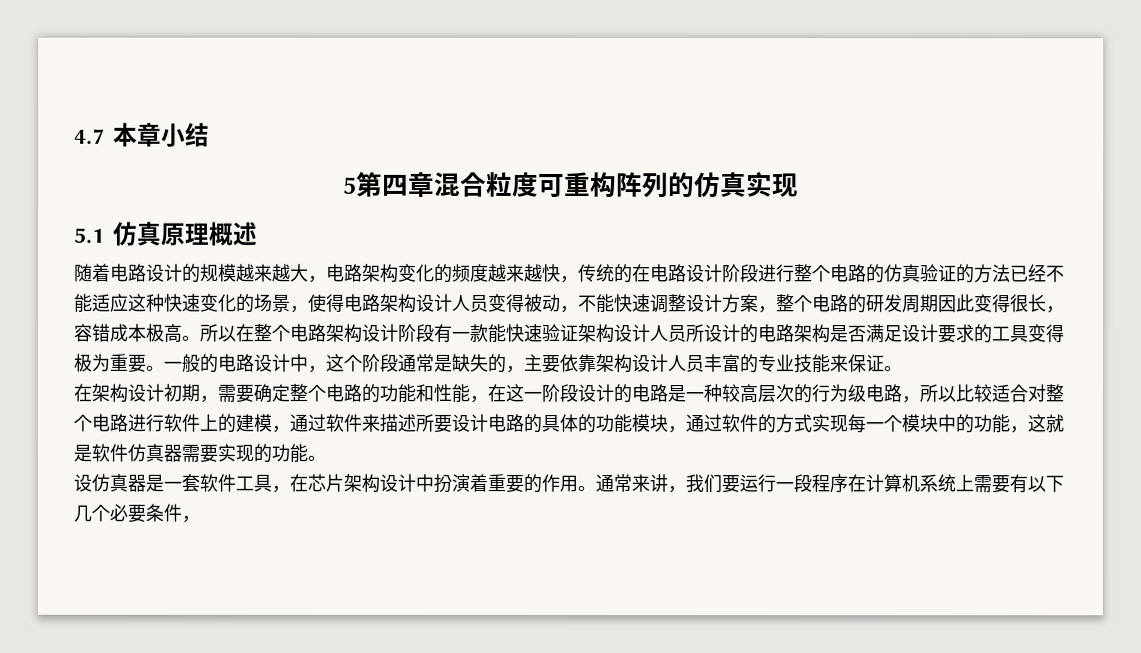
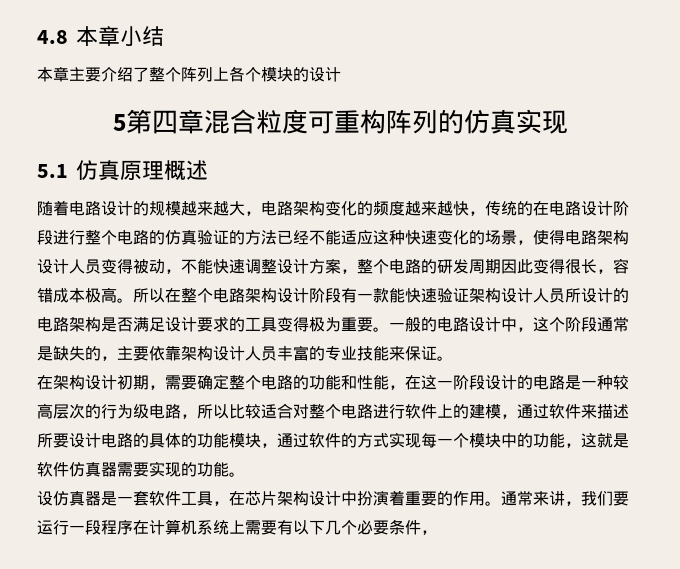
- 4.7本章小结
+ 4.8本章小结
+ 本章主要介绍了整个阵列上各个模块的设计

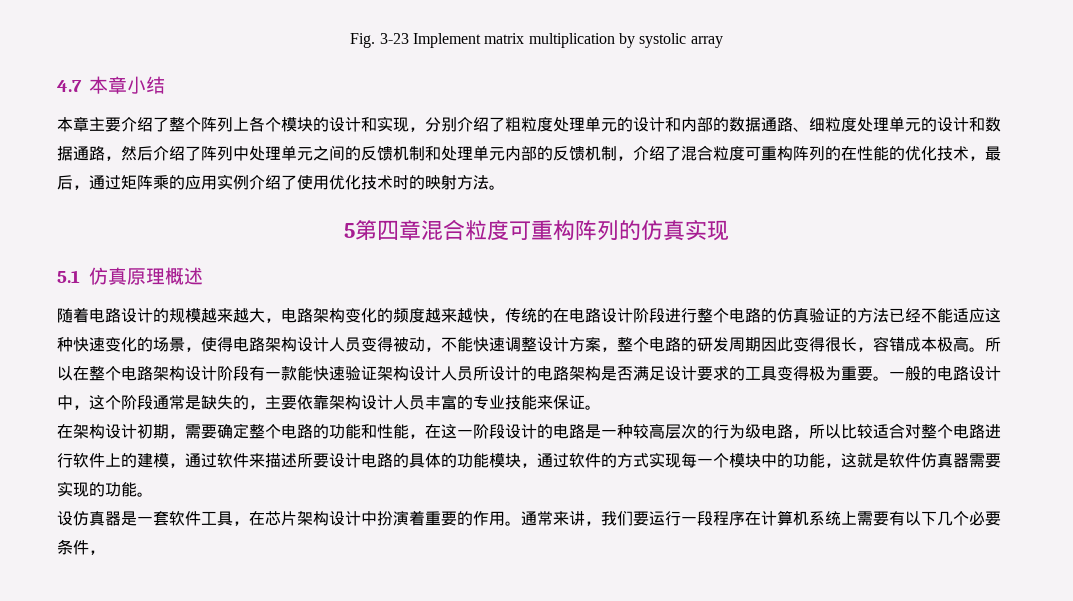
- 4.8本章小结
+ Fig. 3-23 Implement matrix multiplication by systolic array
+ 4.7本章小结
- 本章主要介绍了整个阵列上各个模块的设计
+ 本章主要介绍了整个阵列上各个模块的设计和实现，分别介绍了粗粒度处理单元的设计和内部的数据通路、细粒度处理单元的设计和数据通路，然后介绍了阵列中处理单元之间的反馈机制和处理单元内部的反馈机制，介绍了混合粒度可重构阵列的在性能的优化技术，最后，通过矩阵乘的应用实例介绍了使用优化技术时的映射方法。

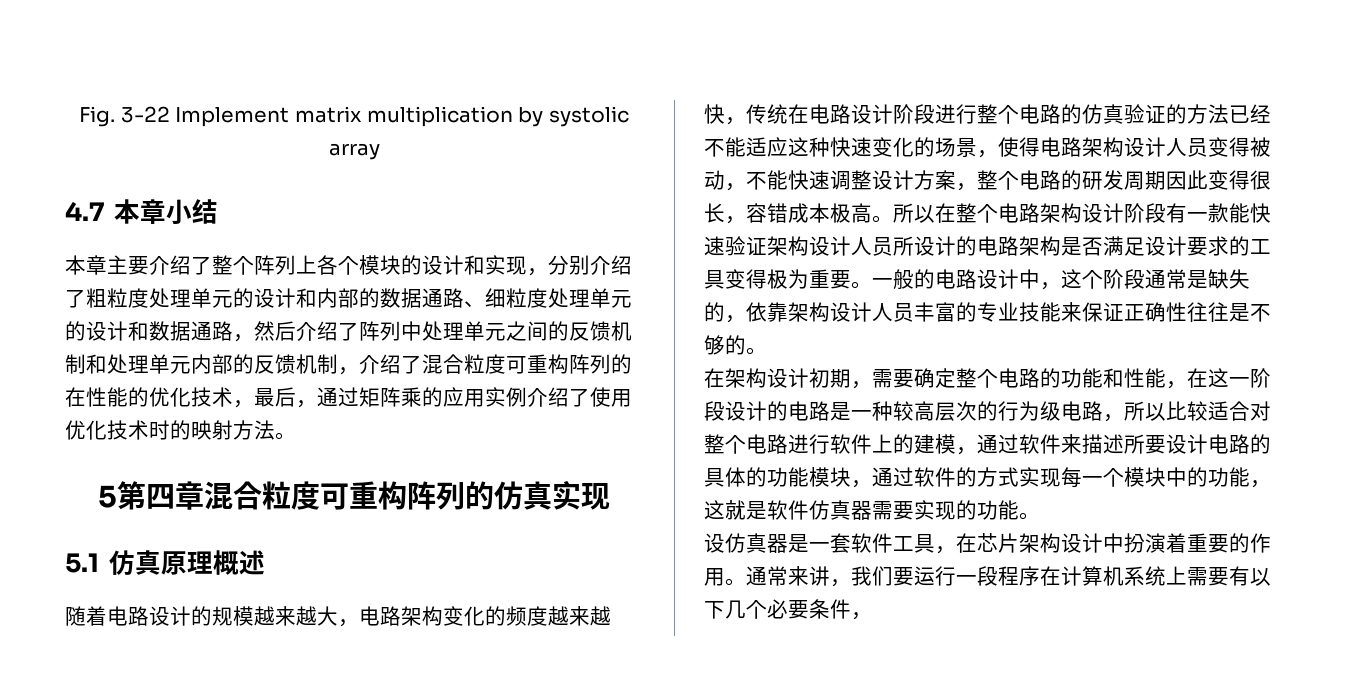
- Fig. 3-23 Implement matrix multiplication by systolic array
+ Fig. 3-22 Implement matrix multiplication by systolic array
- 随着电路设计的规模越来越大，电路架构变化的频度越来越快，传统的在电路设计阶段进行整个电路的仿真验证的方法已经不能适应这种快速变化的场景，使得电路架构设计人员变得被动，不能快速调整设计方案，整个电路的研发周期因此变得很长，容错成本极高。
+ 随着电路设计的规模越来越大，电路架构变化的频度越来越快，传统在电路设计阶段进行整个电路的仿真验证的方法已经不能适应这种快速变化的场景，使得电路架构设计人员变得被动，不能快速调整设计方案，整个电路的研发周期因此变得很长，容错成本极高。
- 一般的电路设计中，这个阶段通常是缺失的，主要依靠架构设计人员丰富的专业技能来保证。
+ 一般的电路设计中，这个阶段通常是缺失的，依靠架构设计人员丰富的专业技能来保证正确性往往是不够的。

